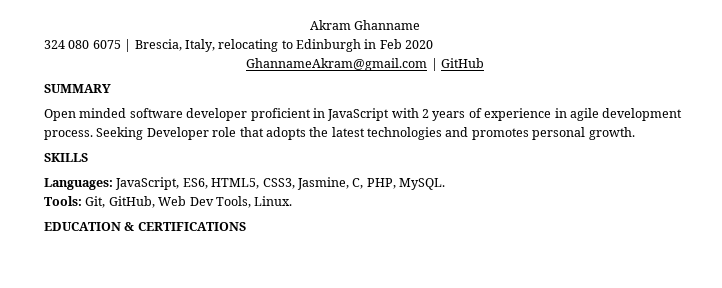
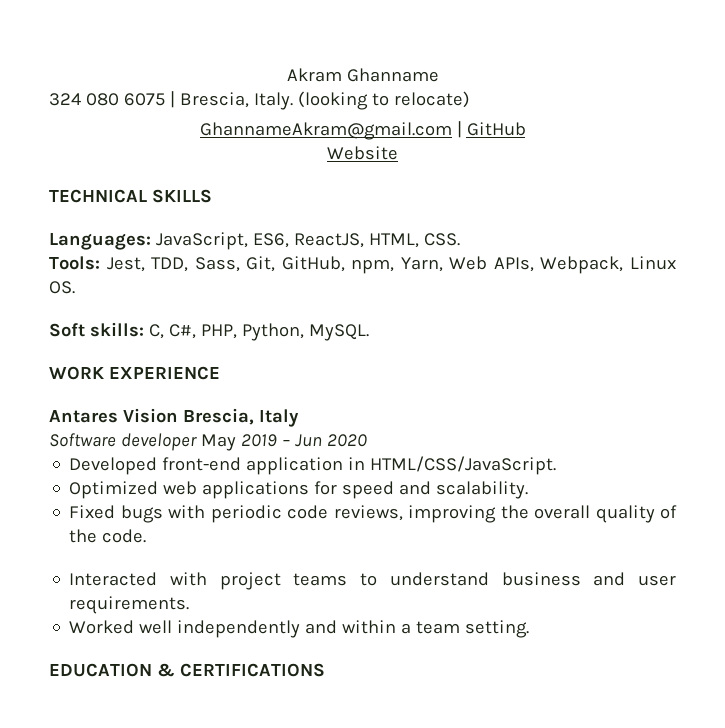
- 324 080 6075 | Brescia, Italy, relocating to Edinburgh in Feb 2020
+ 324 080 6075 | Brescia, Italy. (looking to relocate)
  GhannameAkram@gmail.com | GitHub
- SUMMARY
- Open minded software developer proficient in JavaScript with 2 years of experience in agile development process. Seeking Developer role that adopts the latest technologies and promotes personal growth.
- SKILLS
- Languages: JavaScript, ES6, HTML5, CSS3, Jasmine, C, PHP, MySQL.
- Tools: Git, GitHub, Web Dev Tools, Linux.
+ Website
+ TECHNICAL SKILLS
+ Languages: JavaScript, ES6, ReactJS, HTML, CSS.
+ Tools: Jest, TDD, Sass, Git, GitHub, npm, Yarn, Web APIs, Webpack, Linux OS.
+ Soft skills: C, C#, PHP, Python, MySQL.
+ WORK EXPERIENCE
+ Antares Vision Brescia, Italy
+ Software developer May 2019 – Jun 2020
+ Developed front-end application in HTML/CSS/JavaScript.
+ Optimized web applications for speed and scalability.
+ Fixed bugs with periodic code reviews, improving the overall quality of the code.
+ Interacted with project teams to understand business and user requirements.
+ Worked well independently and within a team setting.

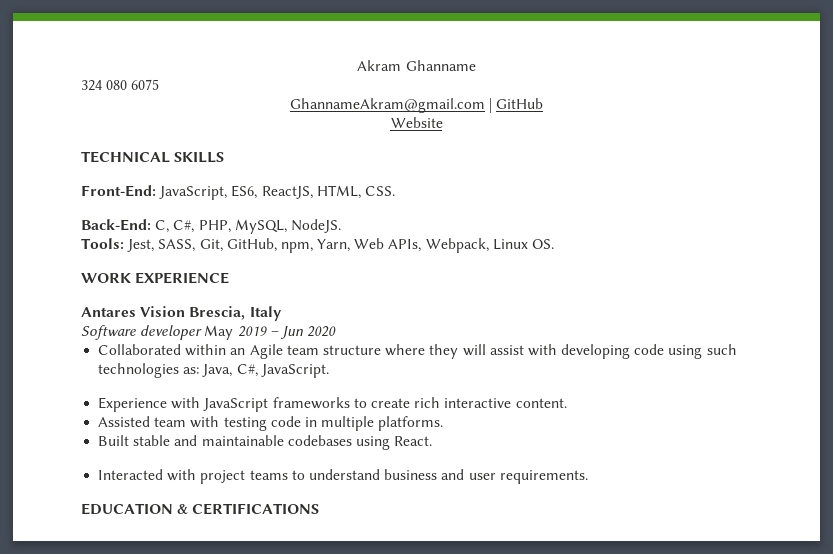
- 324 080 6075 | Brescia, Italy. (looking to relocate)
+ 324 080 6075
- Languages: JavaScript, ES6, ReactJS, HTML, CSS.
+ Front-End: JavaScript, ES6, ReactJS, HTML, CSS.
+ Back-End: C, C#, PHP, MySQL, NodeJS.
- Tools: Jest, TDD, Sass, Git, GitHub, npm, Yarn, Web APIs, Webpack, Linux OS.
+ Tools: Jest, SASS, Git, GitHub, npm, Yarn, Web APIs, Webpack, Linux OS.
- Soft skills: C, C#, PHP, Python, MySQL.
- Developed front-end application in HTML/CSS/JavaScript.
- Optimized web applications for speed and scalability.
- Fixed bugs with periodic code reviews, improving the overall quality of the code.
+ Collaborated within an Agile team structure where they will assist with developing code using such technologies as: Java, C#, JavaScript.
+ Experience with JavaScript frameworks to create rich interactive content.
+ Assisted team with testing code in multiple platforms.
+ Built stable and maintainable codebases using React.
- Worked well independently and within a team setting.

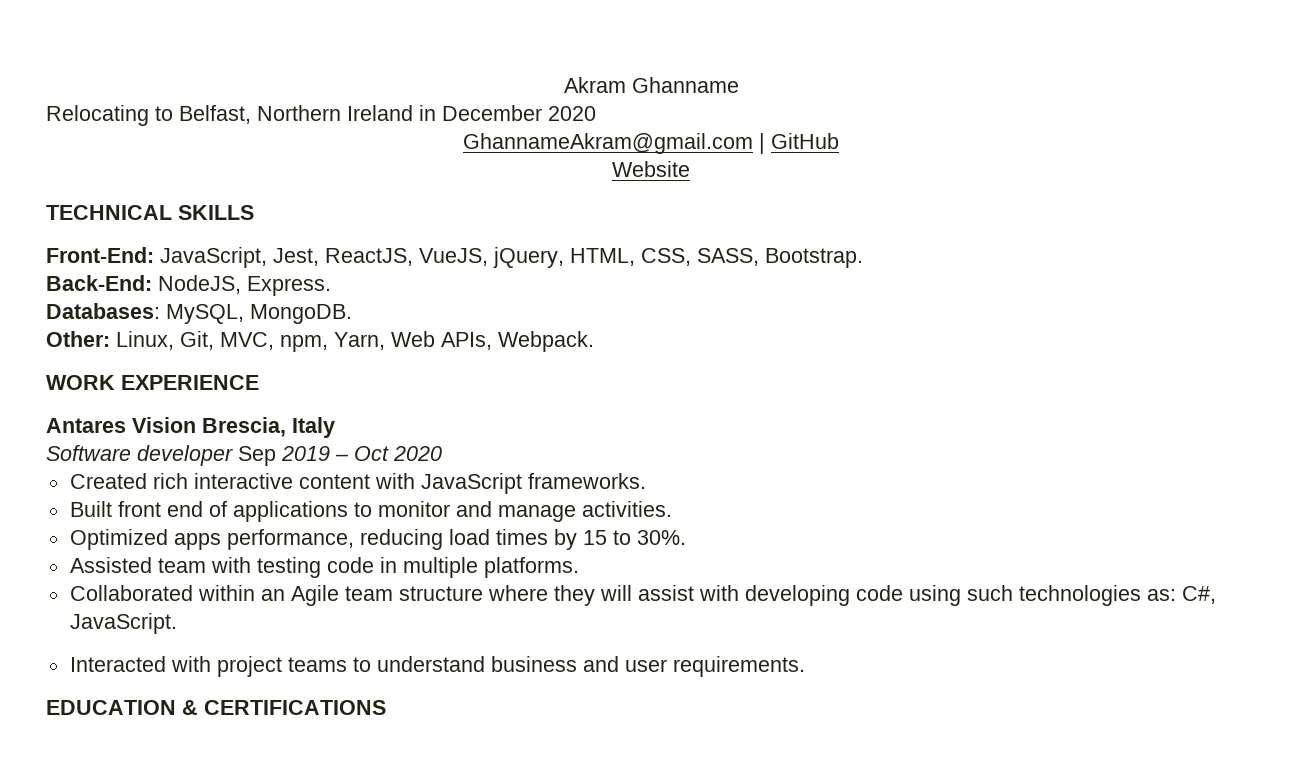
- 324 080 6075
+ Relocating to Belfast, Northern Ireland in December 2020
- Front-End: JavaScript, ES6, ReactJS, HTML, CSS.
- Back-End: C, C#, PHP, MySQL, NodeJS.
- Tools: Jest, SASS, Git, GitHub, npm, Yarn, Web APIs, Webpack, Linux OS.
+ Front-End: JavaScript, Jest, ReactJS, VueJS, jQuery, HTML, CSS, SASS, Bootstrap.
+ Back-End: NodeJS, Express.
+ Databases: MySQL, MongoDB.
+ Other: Linux, Git, MVC, npm, Yarn, Web APIs, Webpack.
- Software developer May 2019 – Jun 2020
+ Software developer Sep 2019 – Oct 2020
+ Created rich interactive content with JavaScript frameworks.
+ Built front end of applications to monitor and manage activities.
+ Optimized apps performance, reducing load times by 15 to 30%.
+ Assisted team with testing code in multiple platforms.
- Collaborated within an Agile team structure where they will assist with developing code using such technologies as: Java, C#, JavaScript.
+ Collaborated within an Agile team structure where they will assist with developing code using such technologies as: C#, JavaScript.
- Experience with JavaScript frameworks to create rich interactive content.
- Assisted team with testing code in multiple platforms.
- Built stable and maintainable codebases using React.

